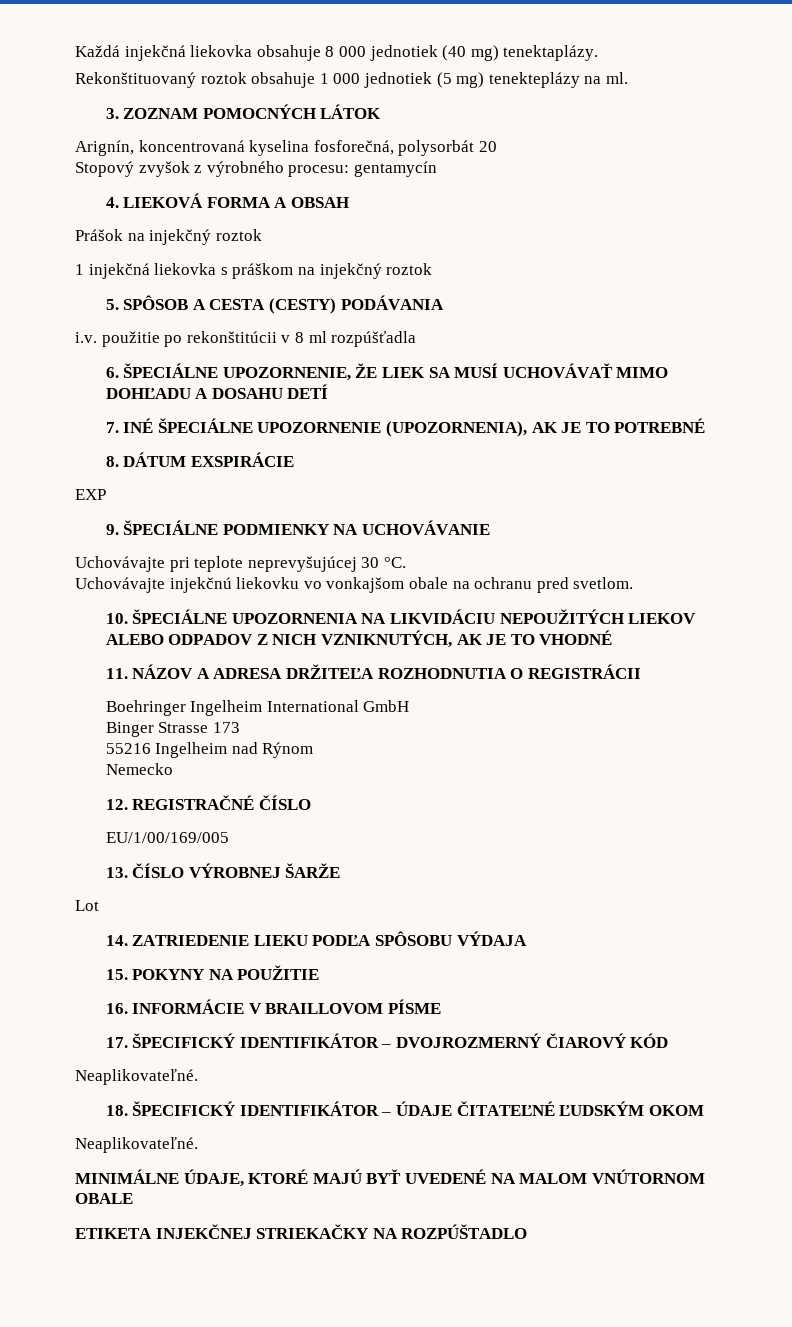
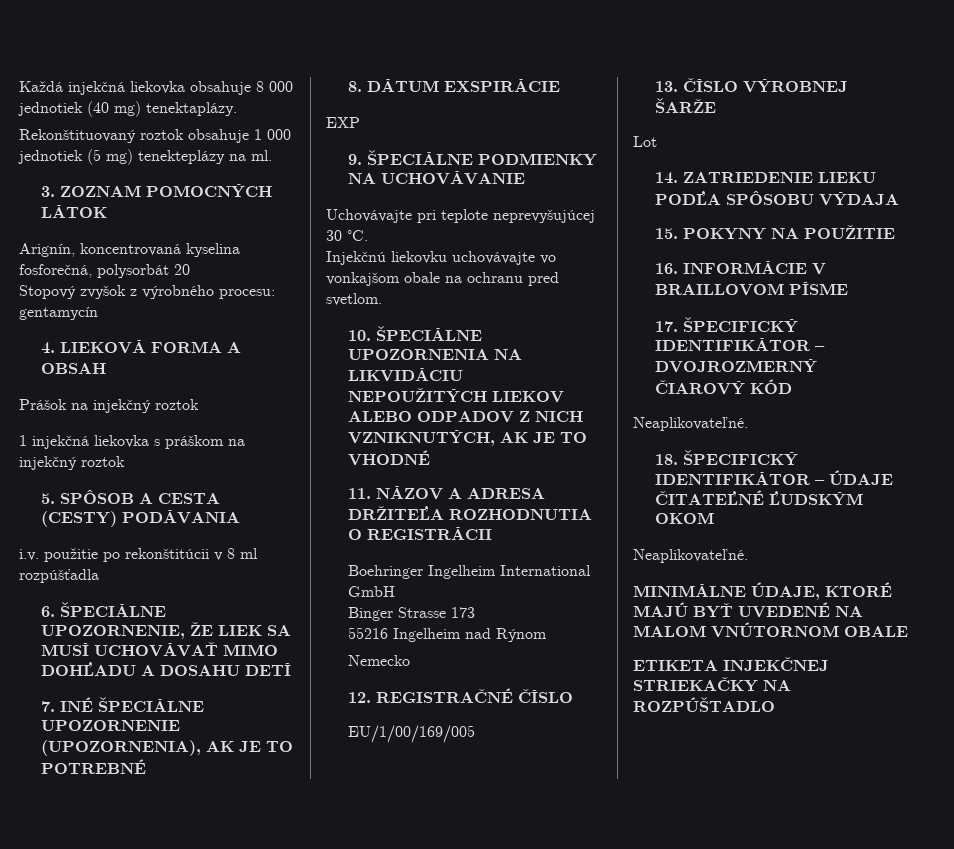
- Uchovávajte injekčnú liekovku vo vonkajšom obale na ochranu pred svetlom.
+ Injekčnú liekovku uchovávajte vo vonkajšom obale na ochranu pred svetlom.

